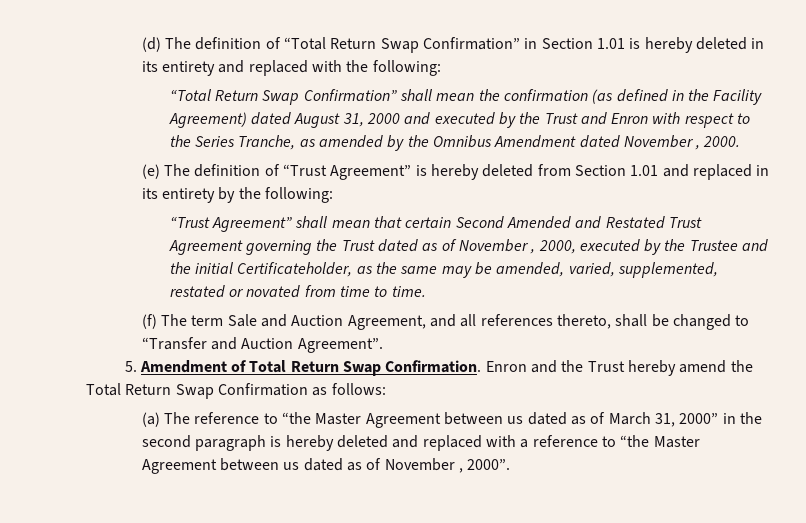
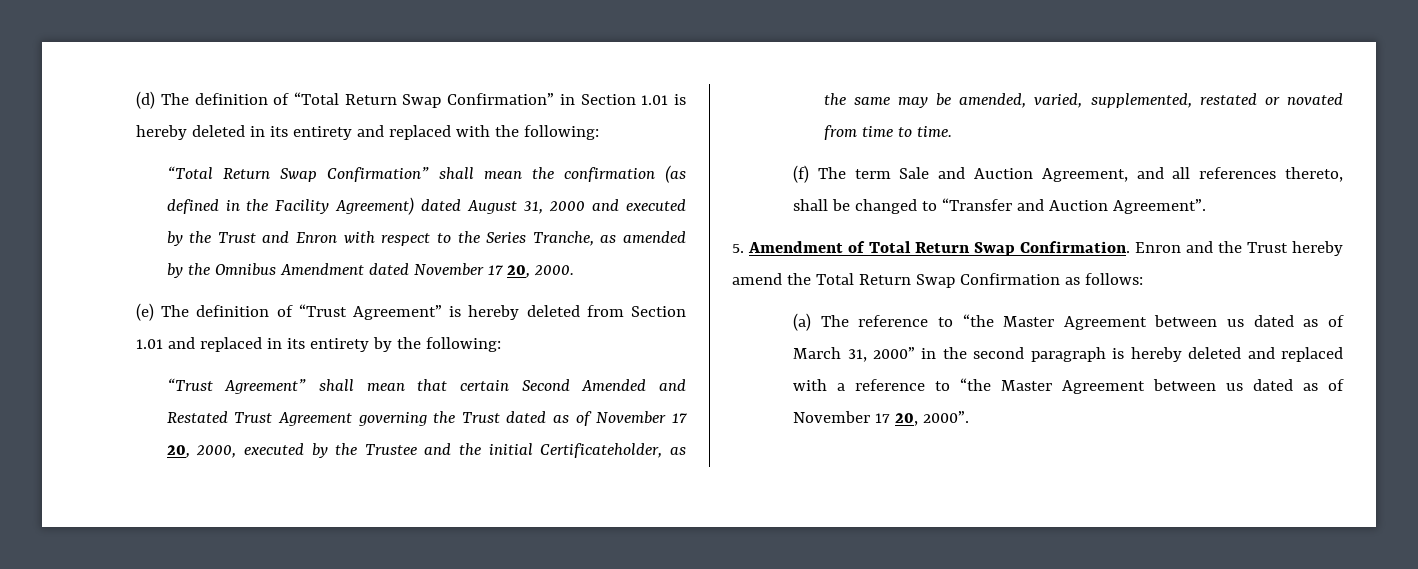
- “Total Return Swap Confirmation” shall mean the confirmation (as defined in the Facility Agreement) dated August 31, 2000 and executed by the Trust and Enron with respect to the Series Tranche, as amended by the Omnibus Amendment dated November , 2000.
+ “Total Return Swap Confirmation” shall mean the confirmation (as defined in the Facility Agreement) dated August 31, 2000 and executed by the Trust and Enron with respect to the Series Tranche, as amended by the Omnibus Amendment dated November 17 20, 2000.
- “Trust Agreement” shall mean that certain Second Amended and Restated Trust Agreement governing the Trust dated as of November , 2000, executed by the Trustee and the initial Certificateholder, as the same may be amended, varied, supplemented, restated or novated from time to time.
+ “Trust Agreement” shall mean that certain Second Amended and Restated Trust Agreement governing the Trust dated as of November 17 20, 2000, executed by the Trustee and the initial Certificateholder, as the same may be amended, varied, supplemented, restated or novated from time to time.
- (a) The reference to “the Master Agreement between us dated as of March 31, 2000” in the second paragraph is hereby deleted and replaced with a reference to “the Master Agreement between us dated as of November , 2000”.
+ (a) The reference to “the Master Agreement between us dated as of March 31, 2000” in the second paragraph is hereby deleted and replaced with a reference to “the Master Agreement between us dated as of November 17 20, 2000”.

